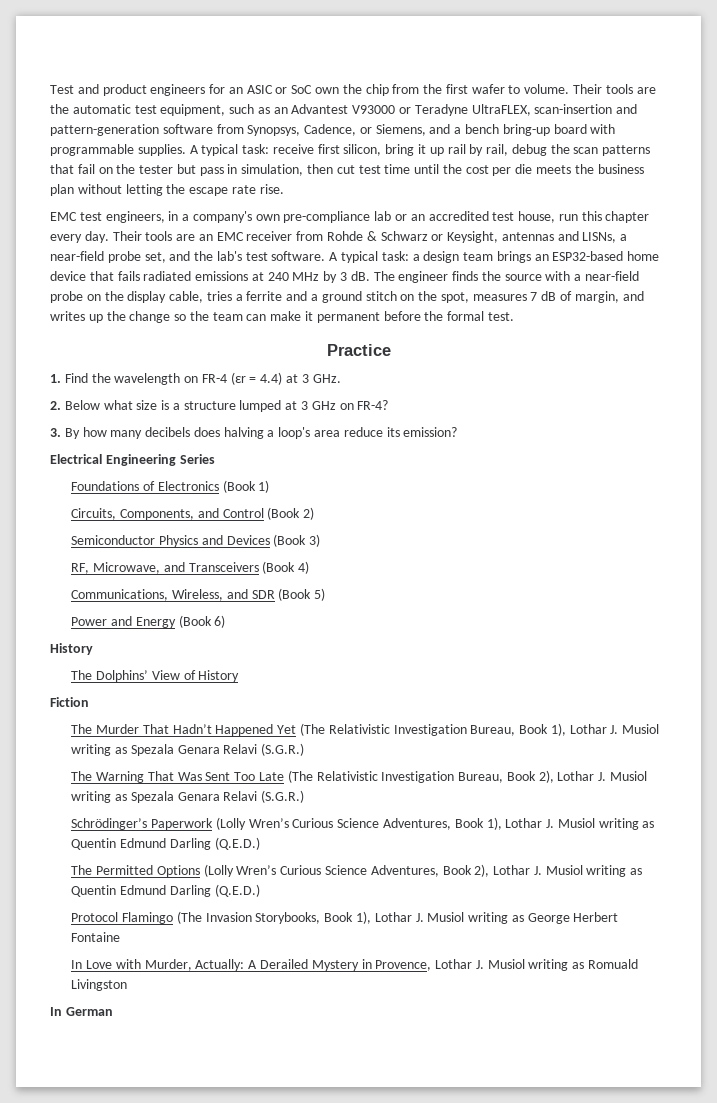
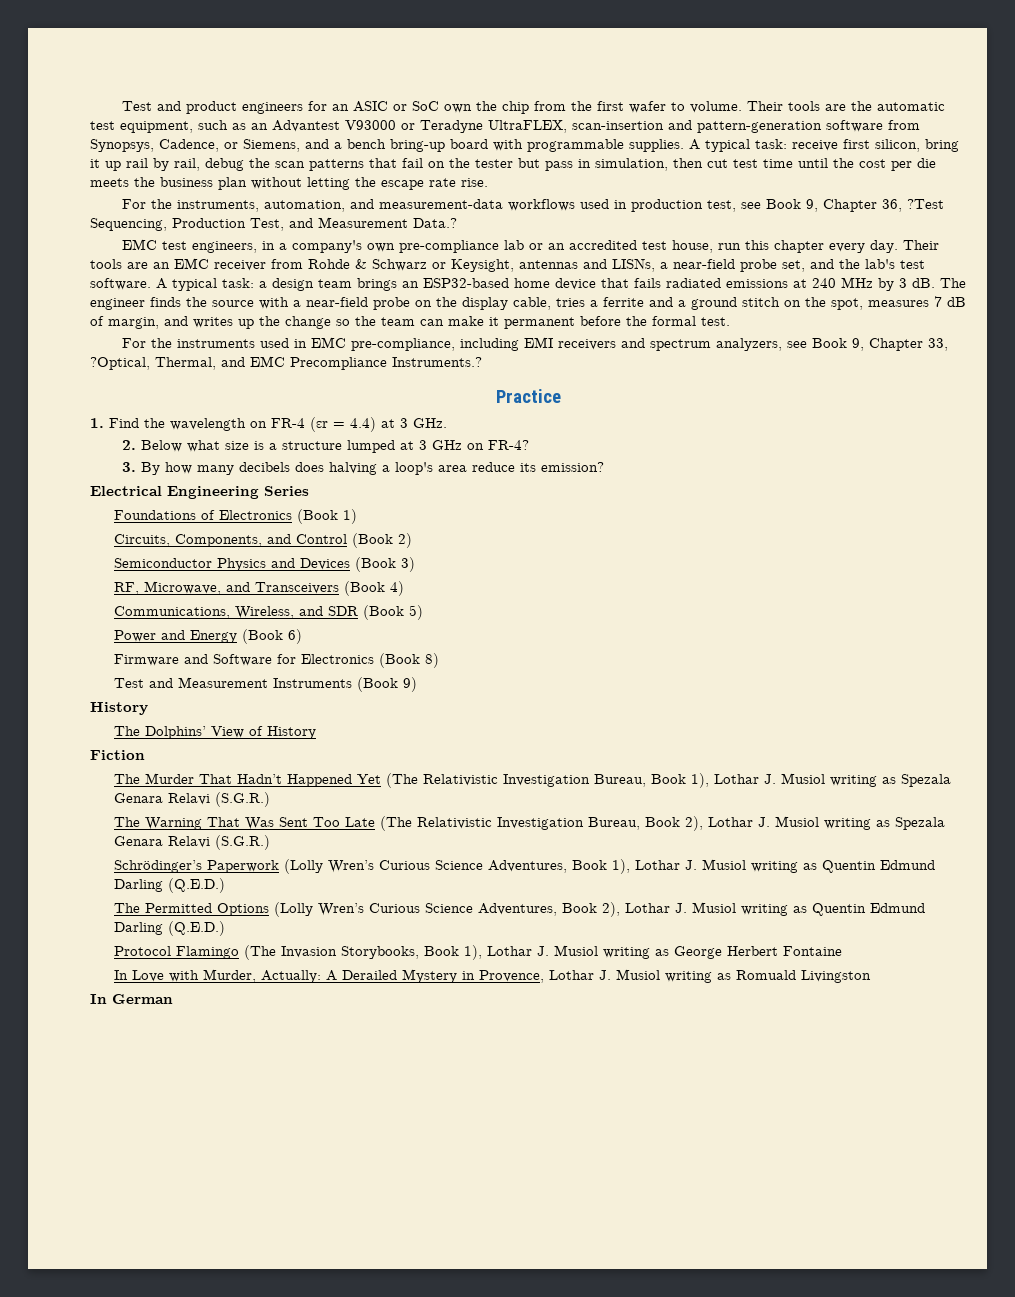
+ For the instruments, automation, and measurement-data workflows used in production test, see Book 9, Chapter 36, ?Test Sequencing, Production Test, and Measurement Data.?
+ For the instruments used in EMC pre-compliance, including EMI receivers and spectrum analyzers, see Book 9, Chapter 33, ?Optical, Thermal, and EMC Precompliance Instruments.?
+ Firmware and Software for Electronics (Book 8)
+ Test and Measurement Instruments (Book 9)

